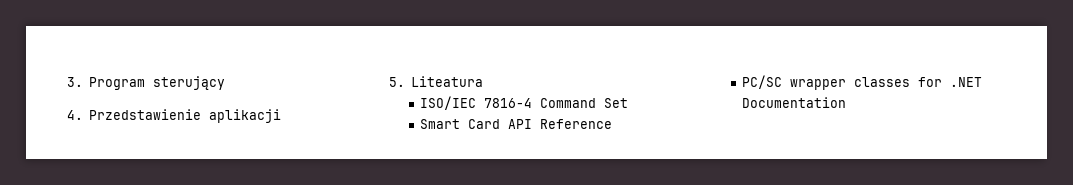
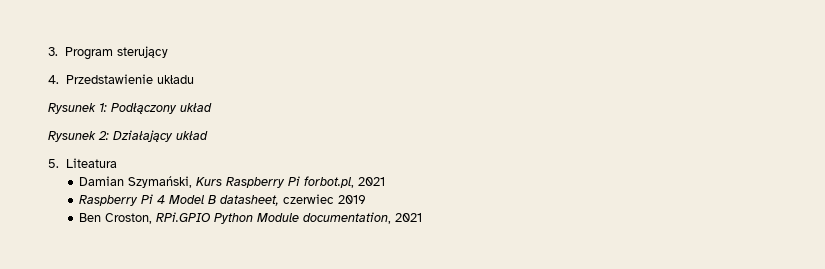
- 4. Przedstawienie aplikacji
+ 4. Przedstawienie układu
+ Rysunek 1: Podłączony układ
+ Rysunek 2: Działający układ
  5. Liteatura
- ISO/IEC 7816-4 Command Set
- Smart Card API Reference
- PC/SC wrapper classes for .NET Documentation
+ Damian Szymański, Kurs Raspberry Pi forbot.pl, 2021
+ Raspberry Pi 4 Model B datasheet, czerwiec 2019
+ Ben Croston, RPi.GPIO Python Module documentation, 2021

